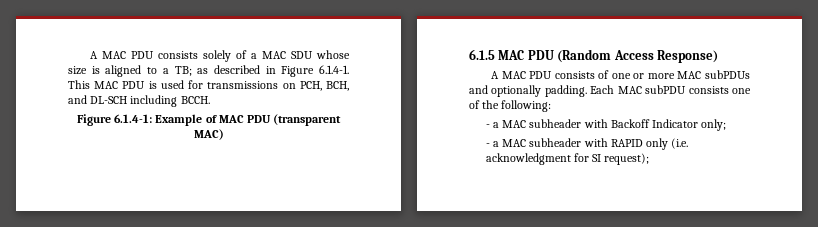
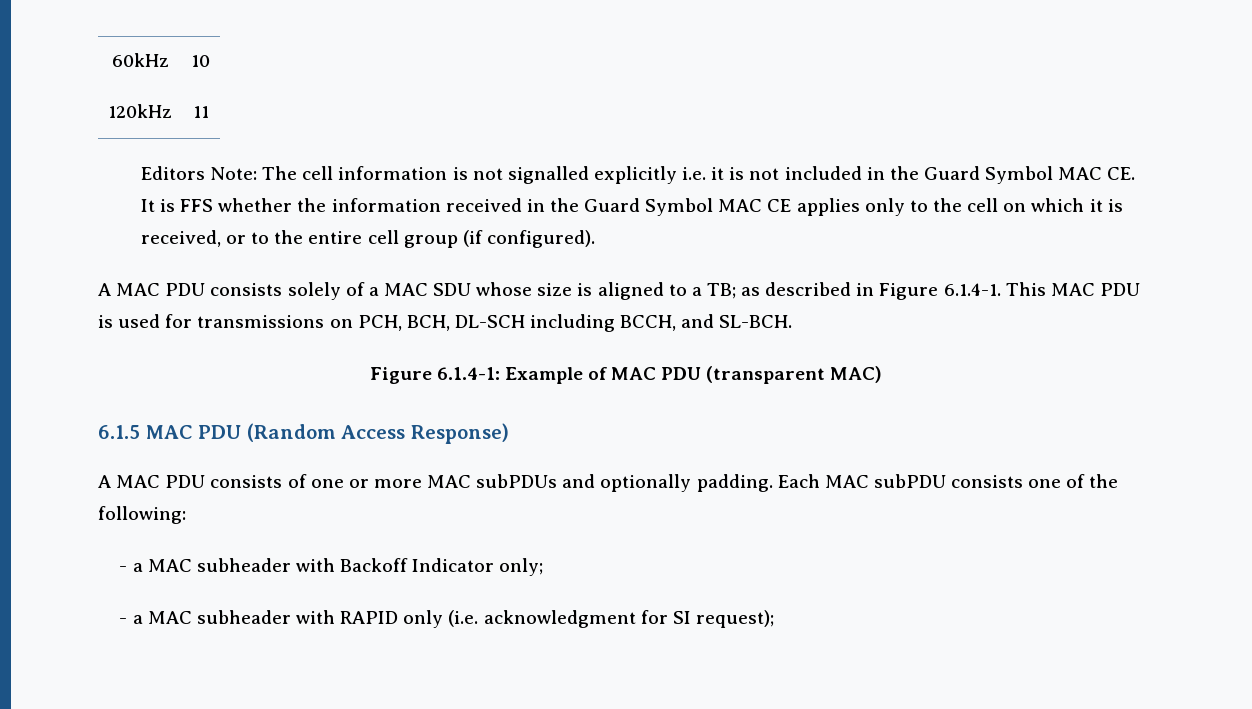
+ 60kHz | 10
+ 120kHz | 11
+ Editors Note: The cell information is not signalled explicitly i.e. it is not included in the Guard Symbol MAC CE. It is FFS whether the information received in the Guard Symbol MAC CE applies only to the cell on which it is received, or to the entire cell group (if configured).
- A MAC PDU consists solely of a MAC SDU whose size is aligned to a TB; as described in Figure 6.1.4-1. This MAC PDU is used for transmissions on PCH, BCH, and DL-SCH including BCCH.
+ A MAC PDU consists solely of a MAC SDU whose size is aligned to a TB; as described in Figure 6.1.4-1. This MAC PDU is used for transmissions on PCH, BCH, DL-SCH including BCCH, and SL-BCH.

